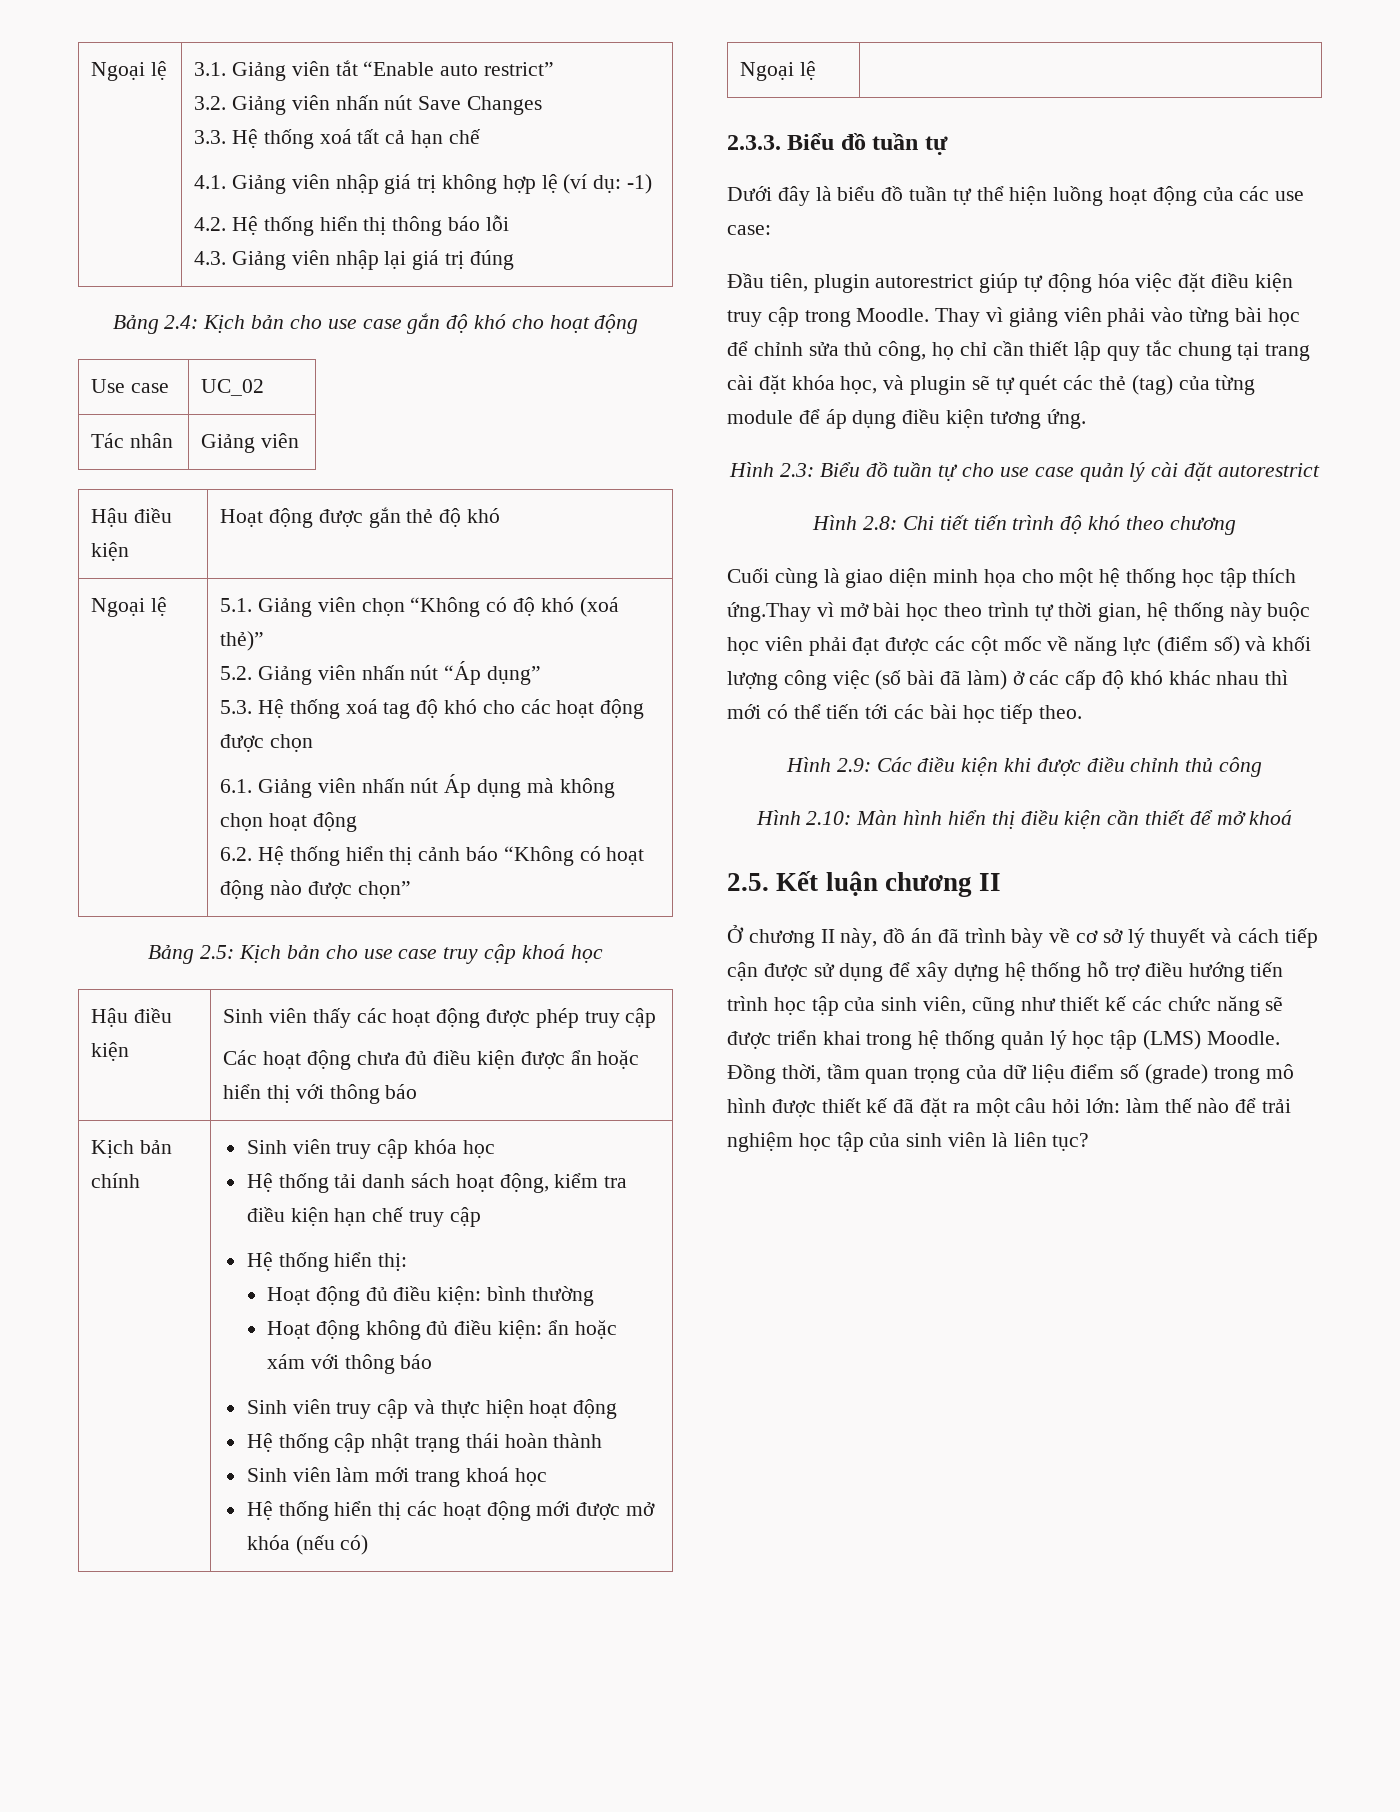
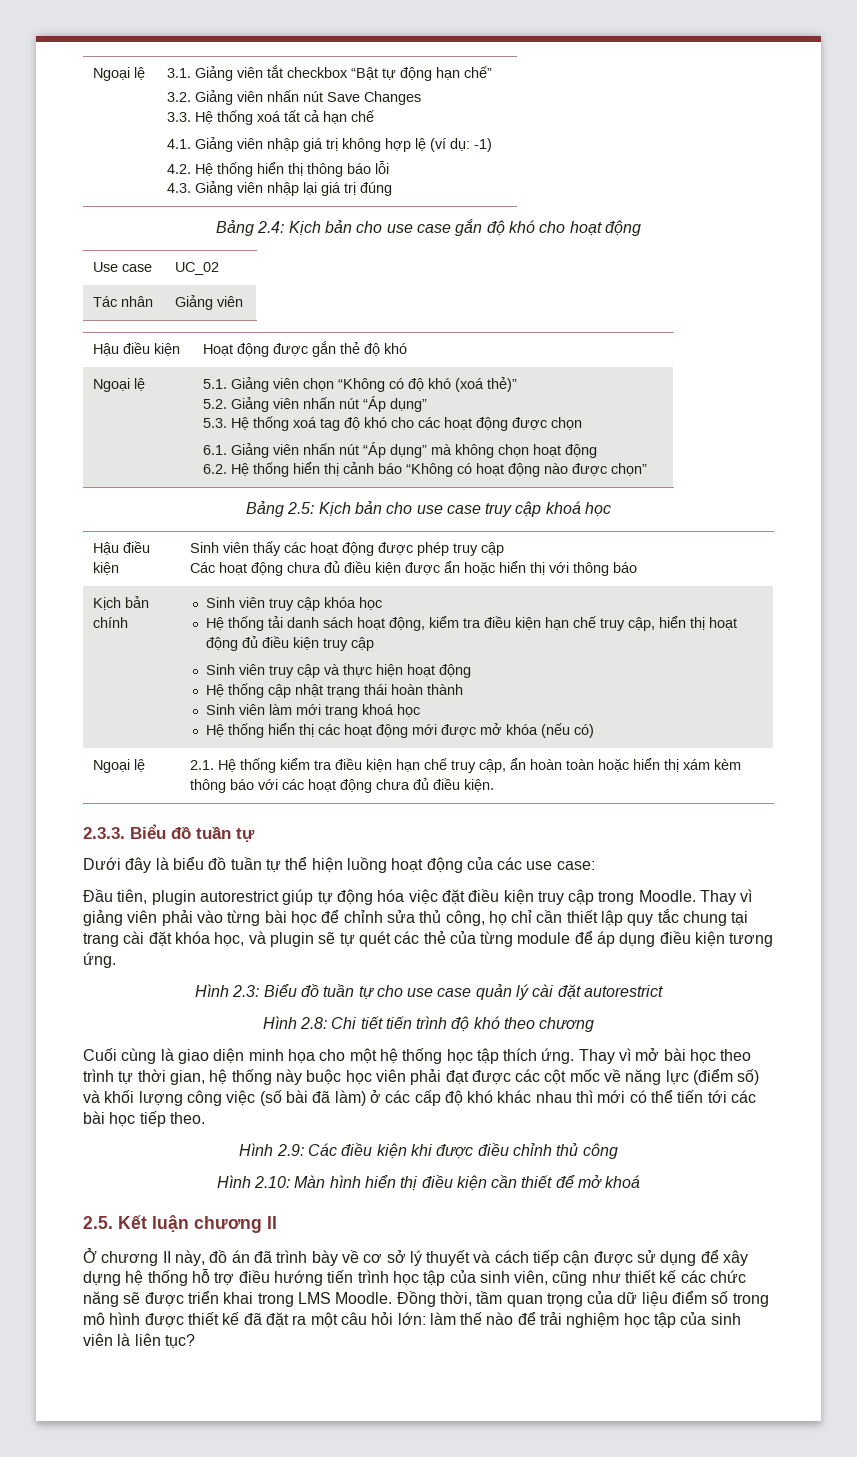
- 3.1. Giảng viên tắt “Enable auto restrict”
+ 3.1. Giảng viên tắt checkbox “Bật tự động hạn chế”
- 6.1. Giảng viên nhấn nút Áp dụng mà không chọn hoạt động
+ 6.1. Giảng viên nhấn nút “Áp dụng” mà không chọn hoạt động
- Hệ thống tải danh sách hoạt động, kiểm tra điều kiện hạn chế truy cập
- Hệ thống hiển thị:
- Hoạt động đủ điều kiện: bình thường
- Hoạt động không đủ điều kiện: ẩn hoặc xám với thông báo
+ Hệ thống tải danh sách hoạt động, kiểm tra điều kiện hạn chế truy cập, hiển thị hoạt động đủ điều kiện truy cập
  Hệ thống hiển thị các hoạt động mới được mở khóa (nếu có)
- Ngoại lệ |
+ Ngoại lệ | 2.1. Hệ thống kiểm tra điều kiện hạn chế truy cập, ẩn hoàn toàn hoặc hiển thị xám kèm thông báo với các hoạt động chưa đủ điều kiện.
- Thay vì giảng viên phải vào từng bài học để chỉnh sửa thủ công, họ chỉ cần thiết lập quy tắc chung tại trang cài đặt khóa học, và plugin sẽ tự quét các thẻ (tag) của từng module để áp dụng điều kiện tương ứng.
+ Thay vì giảng viên phải vào từng bài học để chỉnh sửa thủ công, họ chỉ cần thiết lập quy tắc chung tại trang cài đặt khóa học, và plugin sẽ tự quét các thẻ của từng module để áp dụng điều kiện tương ứng.
- Cuối cùng là giao diện minh họa cho một hệ thống học tập thích ứng.Thay vì mở bài học theo trình tự thời gian, hệ thống này buộc học viên phải đạt được các cột mốc về năng lực (điểm số) và khối lượng công việc (số bài đã làm) ở các cấp độ khó khác nhau thì mới có thể tiến tới các bài học tiếp theo.
+ Cuối cùng là giao diện minh họa cho một hệ thống học tập thích ứng. Thay vì mở bài học theo trình tự thời gian, hệ thống này buộc học viên phải đạt được các cột mốc về năng lực (điểm số) và khối lượng công việc (số bài đã làm) ở các cấp độ khó khác nhau thì mới có thể tiến tới các bài học tiếp theo.
- Ở chương II này, đồ án đã trình bày về cơ sở lý thuyết và cách tiếp cận được sử dụng để xây dựng hệ thống hỗ trợ điều hướng tiến trình học tập của sinh viên, cũng như thiết kế các chức năng sẽ được triển khai trong hệ thống quản lý học tập (LMS) Moodle.
+ Ở chương II này, đồ án đã trình bày về cơ sở lý thuyết và cách tiếp cận được sử dụng để xây dựng hệ thống hỗ trợ điều hướng tiến trình học tập của sinh viên, cũng như thiết kế các chức năng sẽ được triển khai trong LMS Moodle.
- Đồng thời, tầm quan trọng của dữ liệu điểm số (grade) trong mô hình được thiết kế đã đặt ra một câu hỏi lớn: làm thế nào để trải nghiệm học tập của sinh viên là liên tục?
+ Đồng thời, tầm quan trọng của dữ liệu điểm số trong mô hình được thiết kế đã đặt ra một câu hỏi lớn: làm thế nào để trải nghiệm học tập của sinh viên là liên tục?

